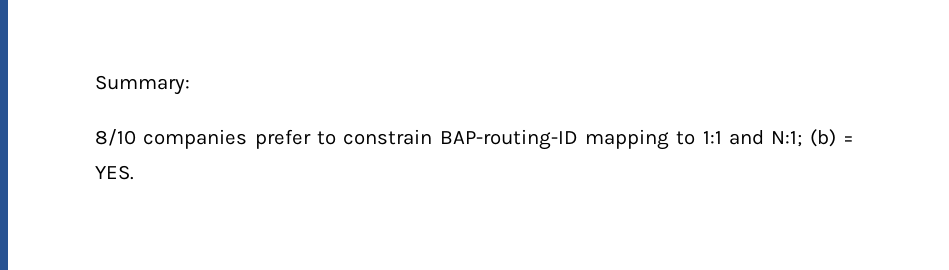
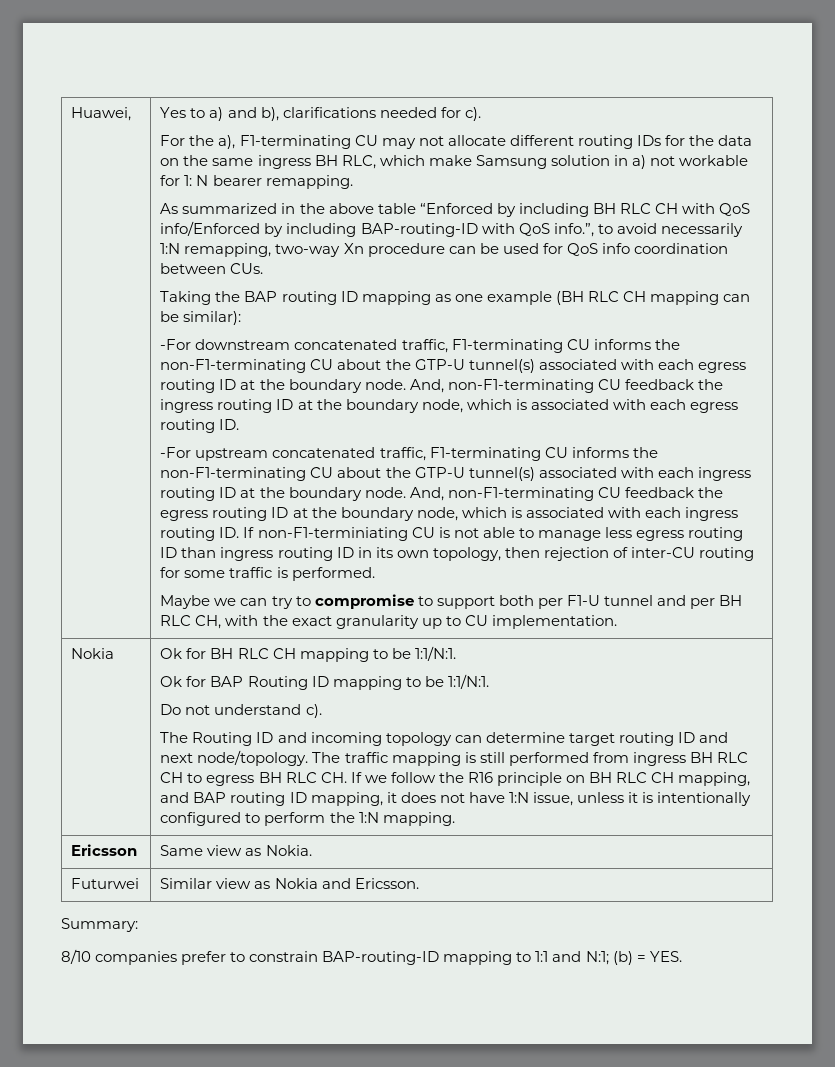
+ Huawei, | Yes to a) and b), clarifications needed for c).
+ For the a), F1-terminating CU may not allocate different routing IDs for the data on the same ingress BH RLC, which make Samsung solution in a) not workable for 1: N bearer remapping.
+ As summarized in the above table “Enforced by including BH RLC CH with QoS info/Enforced by including BAP-routing-ID with QoS info.”, to avoid necessarily 1:N remapping, two-way Xn procedure can be used for QoS info coordination between CUs.
+ Taking the BAP routing ID mapping as one example (BH RLC CH mapping can be similar):
+ -For downstream concatenated traffic, F1-terminating CU informs the non-F1-terminating CU about the GTP-U tunnel(s) associated with each egress routing ID at the boundary node. And, non-F1-terminating CU feedback the ingress routing ID at the boundary node, which is associated with each egress routing ID.
+ -For upstream concatenated traffic, F1-terminating CU informs the non-F1-terminating CU about the GTP-U tunnel(s) associated with each ingress routing ID at the boundary node. And, non-F1-terminating CU feedback the egress routing ID at the boundary node, which is associated with each ingress routing ID. If non-F1-terminiating CU is not able to manage less egress routing ID than ingress routing ID in its own topology, then rejection of inter-CU routing for some traffic is performed.
+ Maybe we can try to compromise to support both per F1-U tunnel and per BH RLC CH, with the exact granularity up to CU implementation.
+ Nokia | Ok for BH RLC CH mapping to be 1:1/N:1.
+ Ok for BAP Routing ID mapping to be 1:1/N:1.
+ Do not understand c).
+ The Routing ID and incoming topology can determine target routing ID and next node/topology. The traffic mapping is still performed from ingress BH RLC CH to egress BH RLC CH. If we follow the R16 principle on BH RLC CH mapping, and BAP routing ID mapping, it does not have 1:N issue, unless it is intentionally configured to perform the 1:N mapping.
+ Ericsson | Same view as Nokia.
+ Futurwei | Similar view as Nokia and Ericsson.

